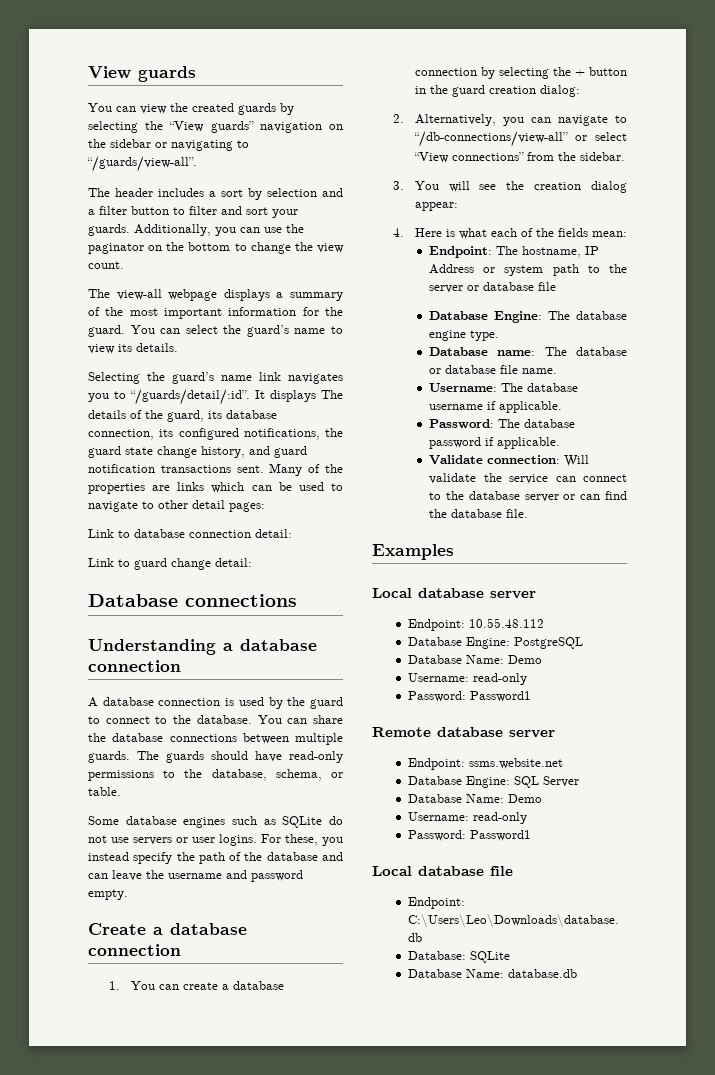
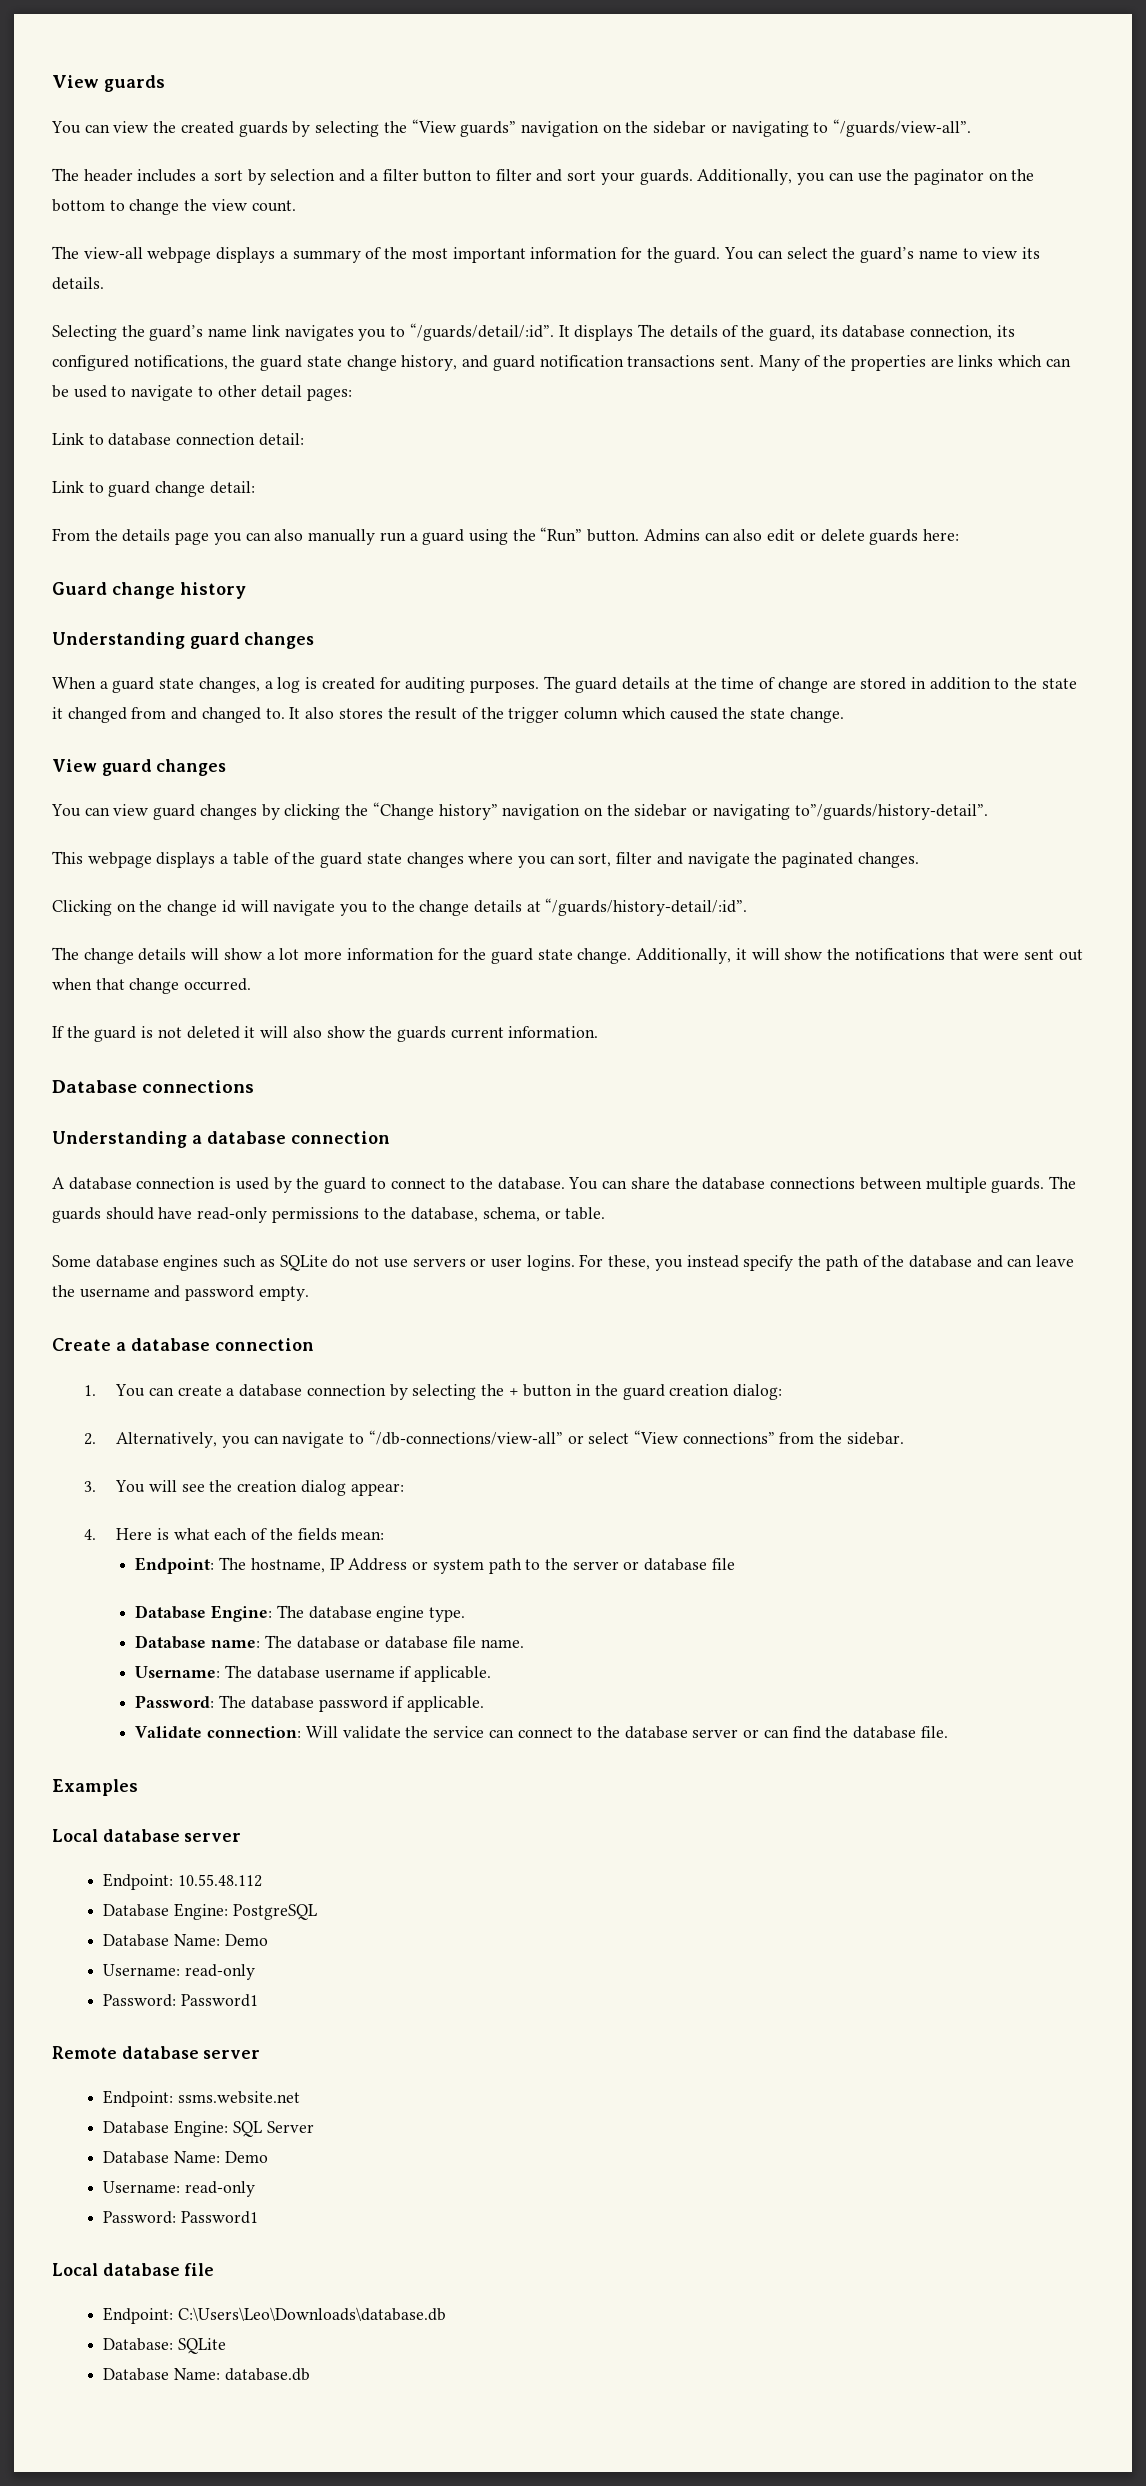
+ From the details page you can also manually run a guard using the “Run” button. Admins can also edit or delete guards here:
+ Guard change history
+ Understanding guard changes
+ When a guard state changes, a log is created for auditing purposes. The guard details at the time of change are stored in addition to the state it changed from and changed to. It also stores the result of the trigger column which caused the state change.
+ View guard changes
+ You can view guard changes by clicking the “Change history” navigation on the sidebar or navigating to”/guards/history-detail”.
+ This webpage displays a table of the guard state changes where you can sort, filter and navigate the paginated changes.
+ Clicking on the change id will navigate you to the change details at “/guards/history-detail/:id”.
+ The change details will show a lot more information for the guard state change. Additionally, it will show the notifications that were sent out when that change occurred.
+ If the guard is not deleted it will also show the guards current information.

